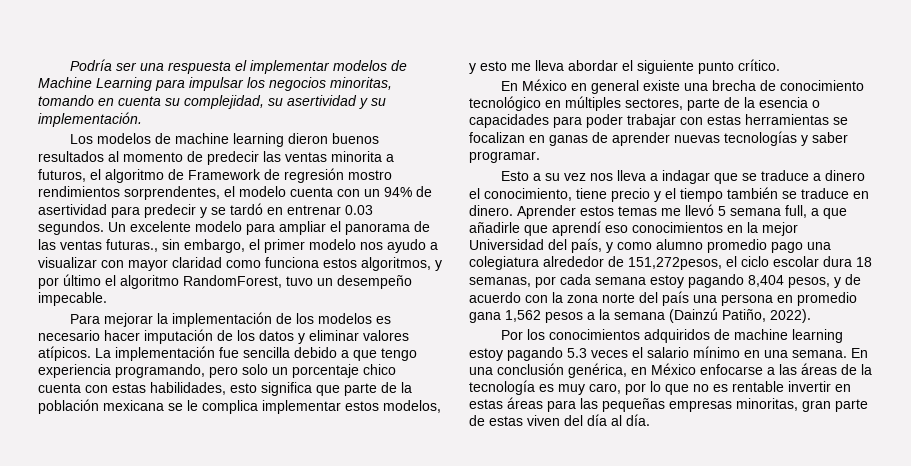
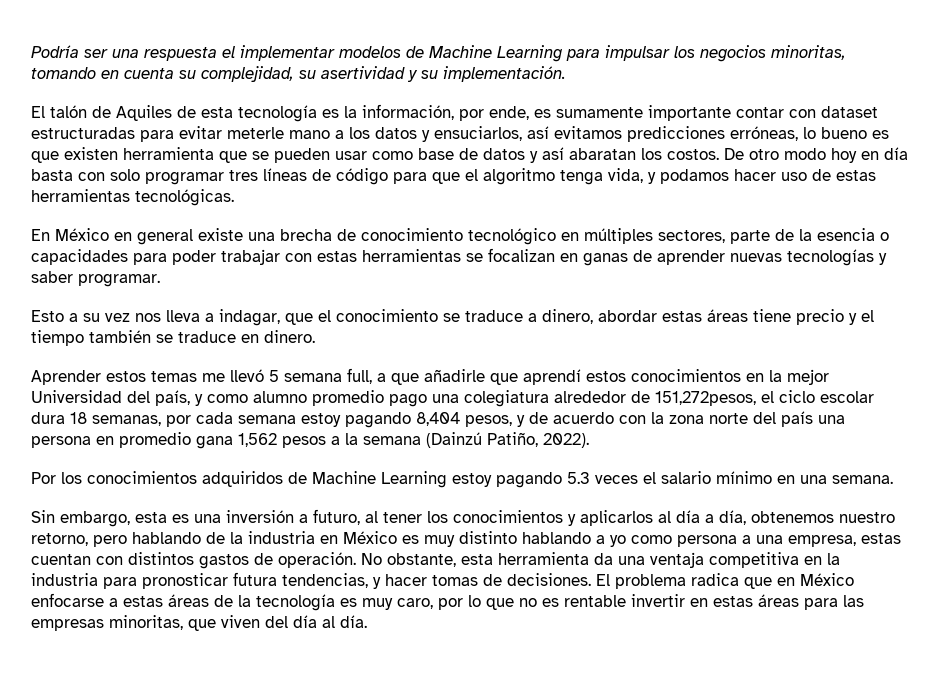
- Los modelos de machine learning dieron buenos resultados al momento de predecir las ventas minorita a futuros, el algoritmo de Framework de regresión mostro rendimientos sorprendentes, el modelo cuenta con un 94% de asertividad para predecir y se tardó en entrenar 0.03 segundos. Un excelente modelo para ampliar el panorama de las ventas futuras., sin embargo, el primer modelo nos ayudo a visualizar con mayor claridad como funciona estos algoritmos, y por último el algoritmo RandomForest, tuvo un desempeño impecable.
- Para mejorar la implementación de los modelos es necesario hacer imputación de los datos y eliminar valores atípicos. La implementación fue sencilla debido a que tengo experiencia programando, pero solo un porcentaje chico cuenta con estas habilidades, esto significa que parte de la población mexicana se le complica implementar estos modelos, y esto me lleva abordar el siguiente punto crítico.
+ El talón de Aquiles de esta tecnología es la información, por ende, es sumamente importante contar con dataset estructuradas para evitar meterle mano a los datos y ensuciarlos, así evitamos predicciones erróneas, lo bueno es que existen herramienta que se pueden usar como base de datos y así abaratan los costos. De otro modo hoy en día basta con solo programar tres líneas de código para que el algoritmo tenga vida, y podamos hacer uso de estas herramientas tecnológicas.
- Esto a su vez nos lleva a indagar que se traduce a dinero el conocimiento, tiene precio y el tiempo también se traduce en dinero. Aprender estos temas me llevó 5 semana full, a que añadirle que aprendí eso conocimientos en la mejor Universidad del país, y como alumno promedio pago una colegiatura alrededor de 151,272pesos, el ciclo escolar dura 18 semanas, por cada semana estoy pagando 8,404 pesos, y de acuerdo con la zona norte del país una persona en promedio gana 1,562 pesos a la semana (Dainzú Patiño, 2022).
+ Esto a su vez nos lleva a indagar, que el conocimiento se traduce a dinero, abordar estas áreas tiene precio y el tiempo también se traduce en dinero.
+ Aprender estos temas me llevó 5 semana full, a que añadirle que aprendí estos conocimientos en la mejor Universidad del país, y como alumno promedio pago una colegiatura alrededor de 151,272pesos, el ciclo escolar dura 18 semanas, por cada semana estoy pagando 8,404 pesos, y de acuerdo con la zona norte del país una persona en promedio gana 1,562 pesos a la semana (Dainzú Patiño, 2022).
- Por los conocimientos adquiridos de machine learning estoy pagando 5.3 veces el salario mínimo en una semana. En una conclusión genérica, en México enfocarse a las áreas de la tecnología es muy caro, por lo que no es rentable invertir en estas áreas para las pequeñas empresas minoritas, gran parte de estas viven del día al día.
+ Por los conocimientos adquiridos de Machine Learning estoy pagando 5.3 veces el salario mínimo en una semana.
+ Sin embargo, esta es una inversión a futuro, al tener los conocimientos y aplicarlos al día a día, obtenemos nuestro retorno, pero hablando de la industria en México es muy distinto hablando a yo como persona a una empresa, estas cuentan con distintos gastos de operación. No obstante, esta herramienta da una ventaja competitiva en la industria para pronosticar futura tendencias, y hacer tomas de decisiones. El problema radica que en México enfocarse a estas áreas de la tecnología es muy caro, por lo que no es rentable invertir en estas áreas para las empresas minoritas, que viven del día al día.

